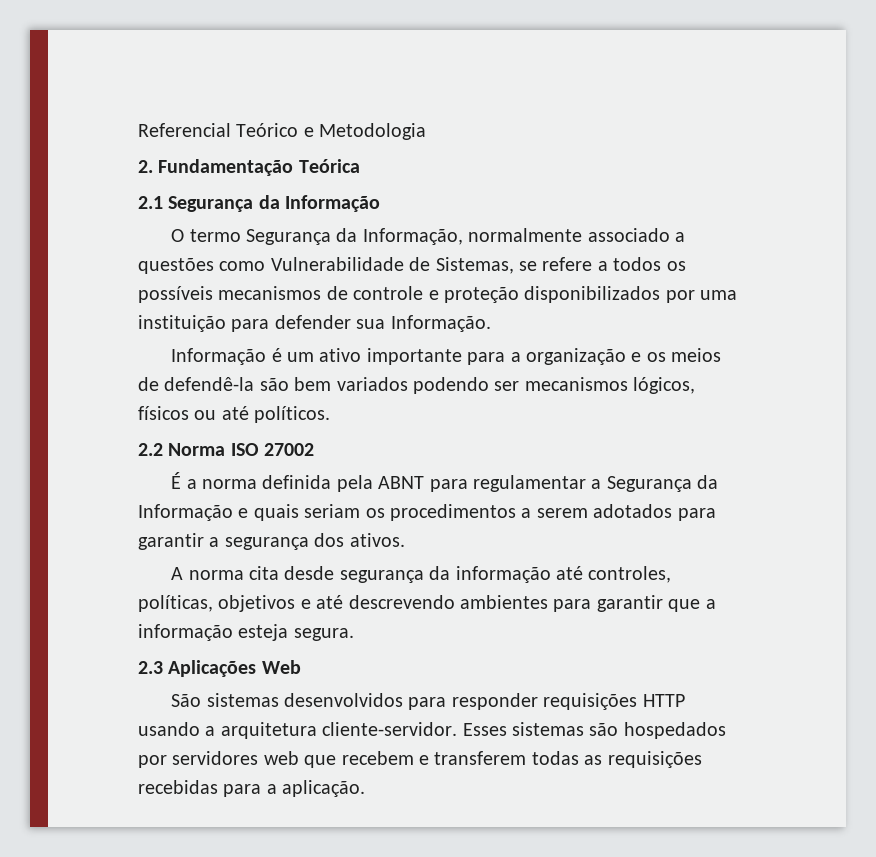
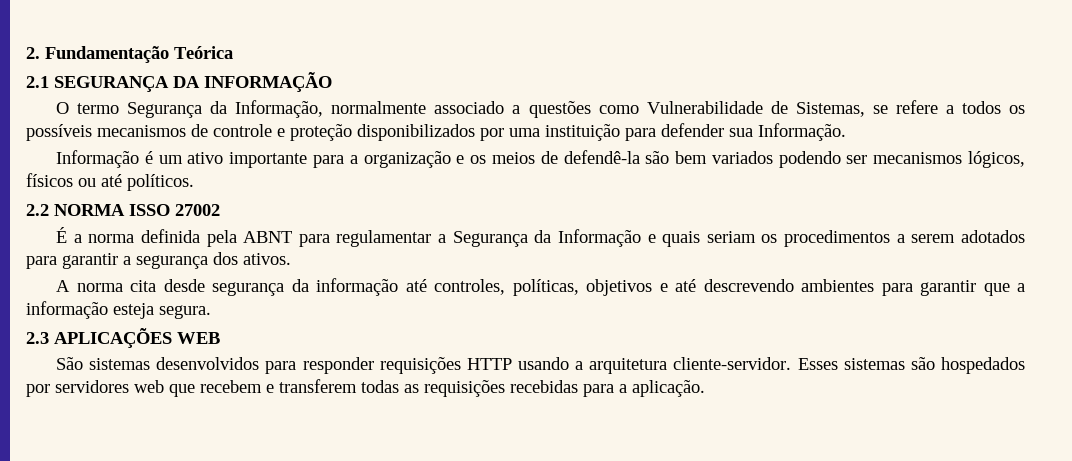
- Referencial Teórico e Metodologia
- 2.1 Segurança da Informação
+ 2.1 SEGURANÇA DA INFORMAÇÃO
- 2.2 Norma ISO 27002
+ 2.2 NORMA ISSO 27002
- 2.3 Aplicações Web
+ 2.3 APLICAÇÕES WEB

